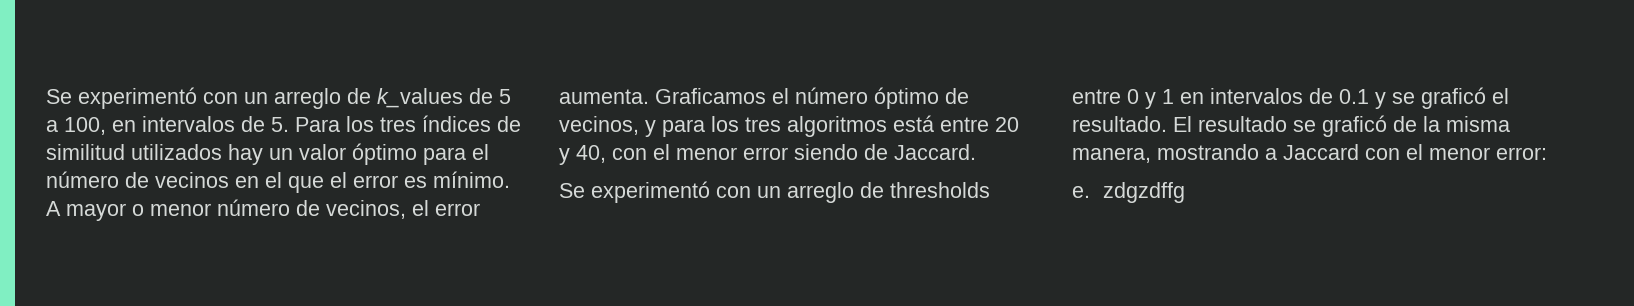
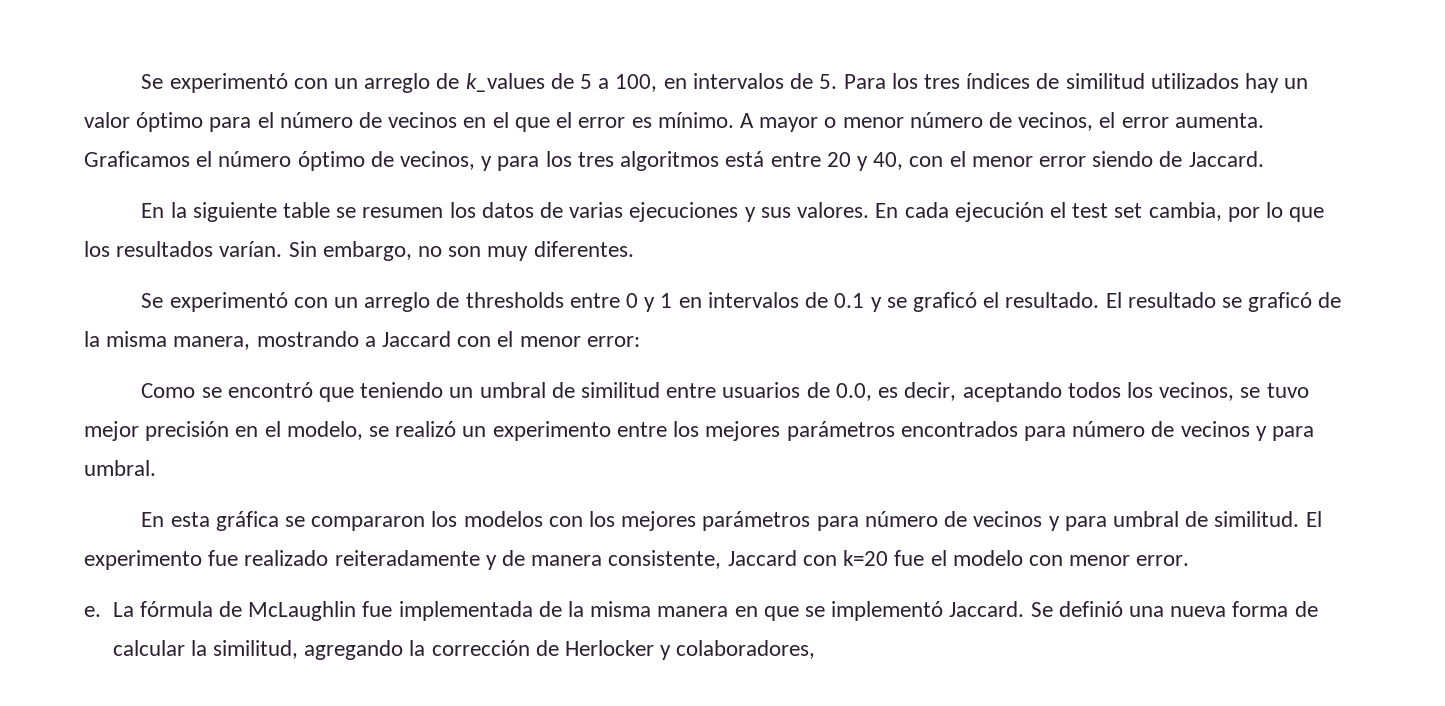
+ En la siguiente table se resumen los datos de varias ejecuciones y sus valores. En cada ejecución el test set cambia, por lo que los resultados varían. Sin embargo, no son muy diferentes.
- e. zdgzdffg
+ Como se encontró que teniendo un umbral de similitud entre usuarios de 0.0, es decir, aceptando todos los vecinos, se tuvo mejor precisión en el modelo, se realizó un experimento entre los mejores parámetros encontrados para número de vecinos y para umbral.
+ En esta gráfica se compararon los modelos con los mejores parámetros para número de vecinos y para umbral de similitud. El experimento fue realizado reiteradamente y de manera consistente, Jaccard con k=20 fue el modelo con menor error.
+ e. La fórmula de McLaughlin fue implementada de la misma manera en que se implementó Jaccard. Se definió una nueva forma de calcular la similitud, agregando la corrección de Herlocker y colaboradores,

